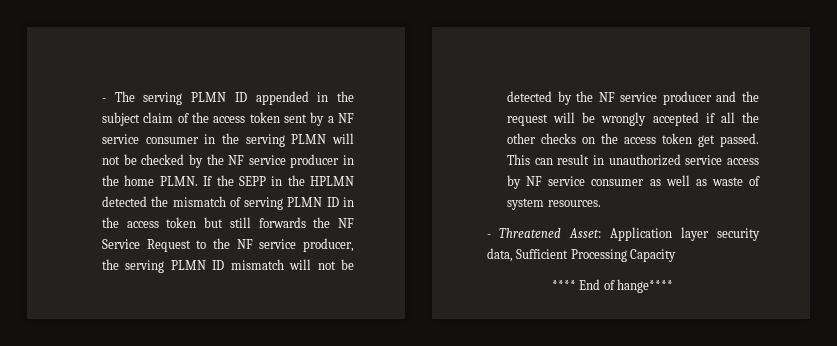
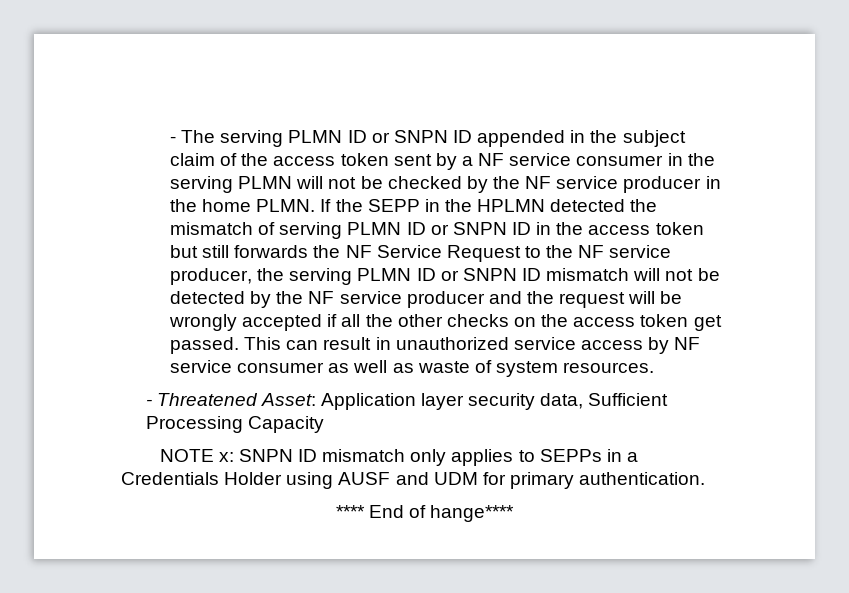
- - The serving PLMN ID appended in the subject claim of the access token sent by a NF service consumer in the serving PLMN will not be checked by the NF service producer in the home PLMN.
+ - The serving PLMN ID or SNPN ID appended in the subject claim of the access token sent by a NF service consumer in the serving PLMN will not be checked by the NF service producer in the home PLMN.
- If the SEPP in the HPLMN detected the mismatch of serving PLMN ID in the access token but still forwards the NF Service Request to the NF service producer, the serving PLMN ID mismatch will not be detected by the NF service producer and the request will be wrongly accepted if all the other checks on the access token get passed.
+ If the SEPP in the HPLMN detected the mismatch of serving PLMN ID or SNPN ID in the access token but still forwards the NF Service Request to the NF service producer, the serving PLMN ID or SNPN ID mismatch will not be detected by the NF service producer and the request will be wrongly accepted if all the other checks on the access token get passed.
+ NOTE x: SNPN ID mismatch only applies to SEPPs in a Credentials Holder using AUSF and UDM for primary authentication.

